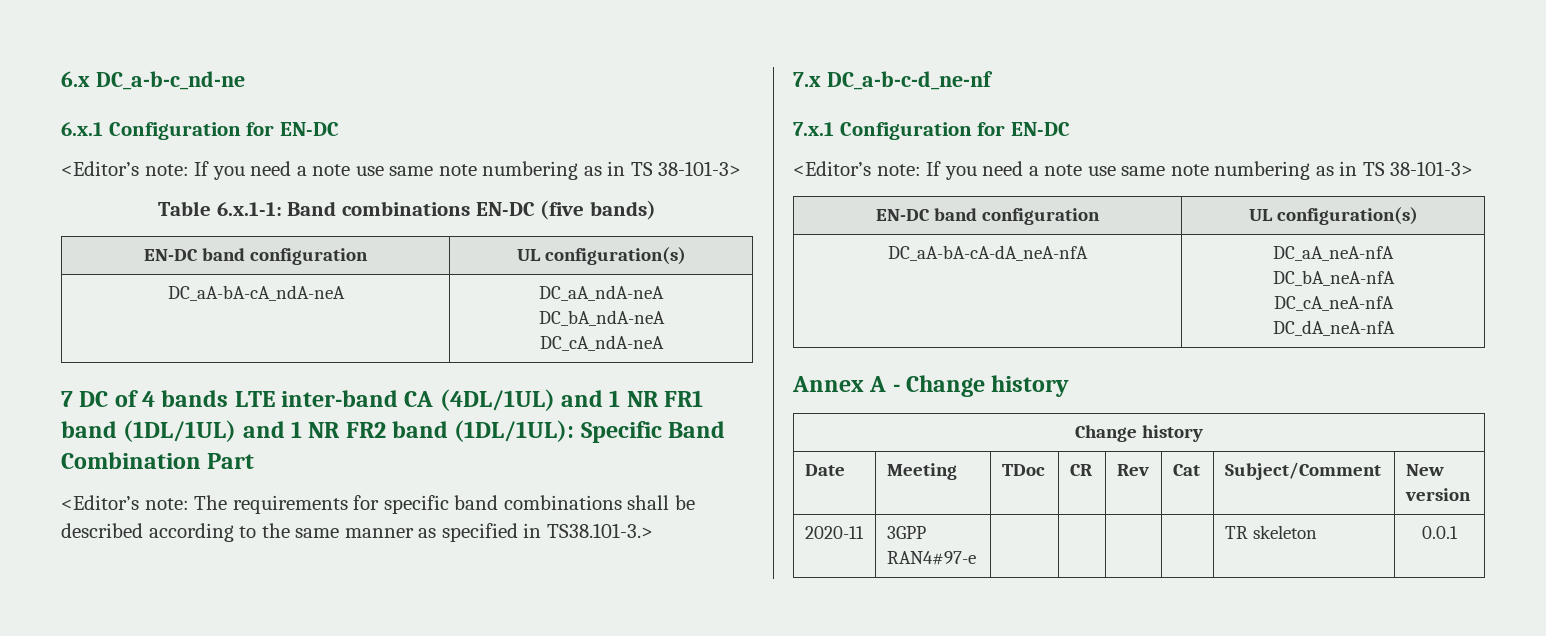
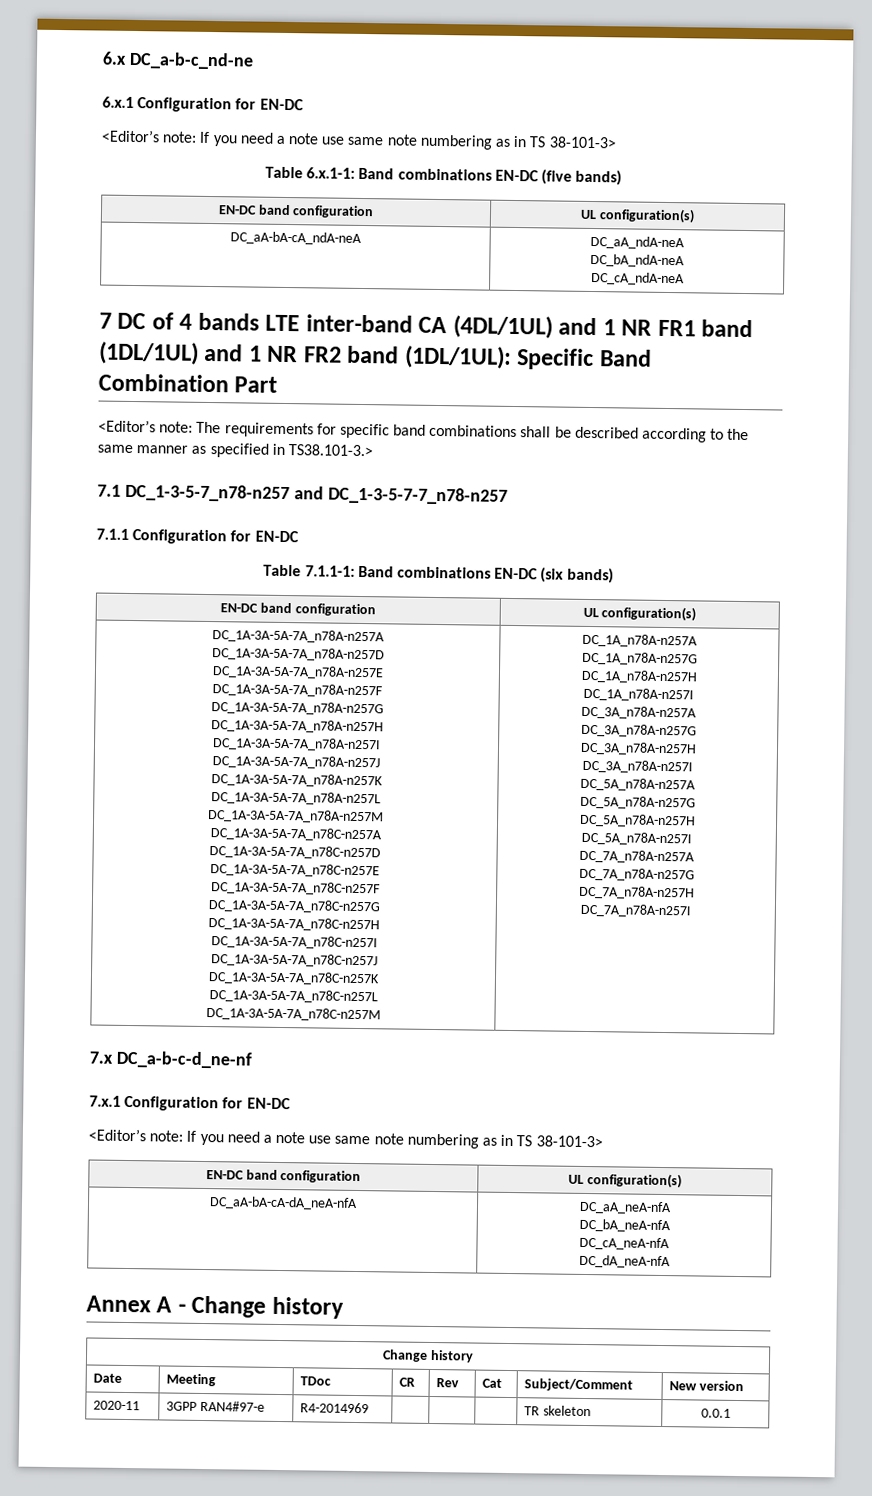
+ 7.1 DC_1-3-5-7_n78-n257 and DC_1-3-5-7-7_n78-n257
+ 7.1.1 Configuration for EN-DC
+ Table 7.1.1-1: Band combinations EN-DC (six bands)
+ EN-DC band configuration | UL configuration(s)
+ DC_1A-3A-5A-7A_n78A-n257A
+ DC_1A-3A-5A-7A_n78A-n257D
+ DC_1A-3A-5A-7A_n78A-n257E
+ DC_1A-3A-5A-7A_n78A-n257F
+ DC_1A-3A-5A-7A_n78A-n257G
+ DC_1A-3A-5A-7A_n78A-n257H
+ DC_1A-3A-5A-7A_n78A-n257I
+ DC_1A-3A-5A-7A_n78A-n257J
+ DC_1A-3A-5A-7A_n78A-n257K
+ DC_1A-3A-5A-7A_n78A-n257L
+ DC_1A-3A-5A-7A_n78A-n257M
+ DC_1A-3A-5A-7A_n78C-n257A
+ DC_1A-3A-5A-7A_n78C-n257D
+ DC_1A-3A-5A-7A_n78C-n257E
+ DC_1A-3A-5A-7A_n78C-n257F
+ DC_1A-3A-5A-7A_n78C-n257G
+ DC_1A-3A-5A-7A_n78C-n257H
+ DC_1A-3A-5A-7A_n78C-n257I
+ DC_1A-3A-5A-7A_n78C-n257J
+ DC_1A-3A-5A-7A_n78C-n257K
+ DC_1A-3A-5A-7A_n78C-n257L
+ DC_1A-3A-5A-7A_n78C-n257M | DC_1A_n78A-n257A
+ DC_1A_n78A-n257G
+ DC_1A_n78A-n257H
+ DC_1A_n78A-n257I
+ DC_3A_n78A-n257A
+ DC_3A_n78A-n257G
+ DC_3A_n78A-n257H
+ DC_3A_n78A-n257I
+ DC_5A_n78A-n257A
+ DC_5A_n78A-n257G
+ DC_5A_n78A-n257H
+ DC_5A_n78A-n257I
+ DC_7A_n78A-n257A
+ DC_7A_n78A-n257G
+ DC_7A_n78A-n257H
+ DC_7A_n78A-n257I
- 2020-11 | 3GPP RAN4#97-e | | | | | TR skeleton | 0.0.1
+ 2020-11 | 3GPP RAN4#97-e | R4-2014969 | | | | TR skeleton | 0.0.1

